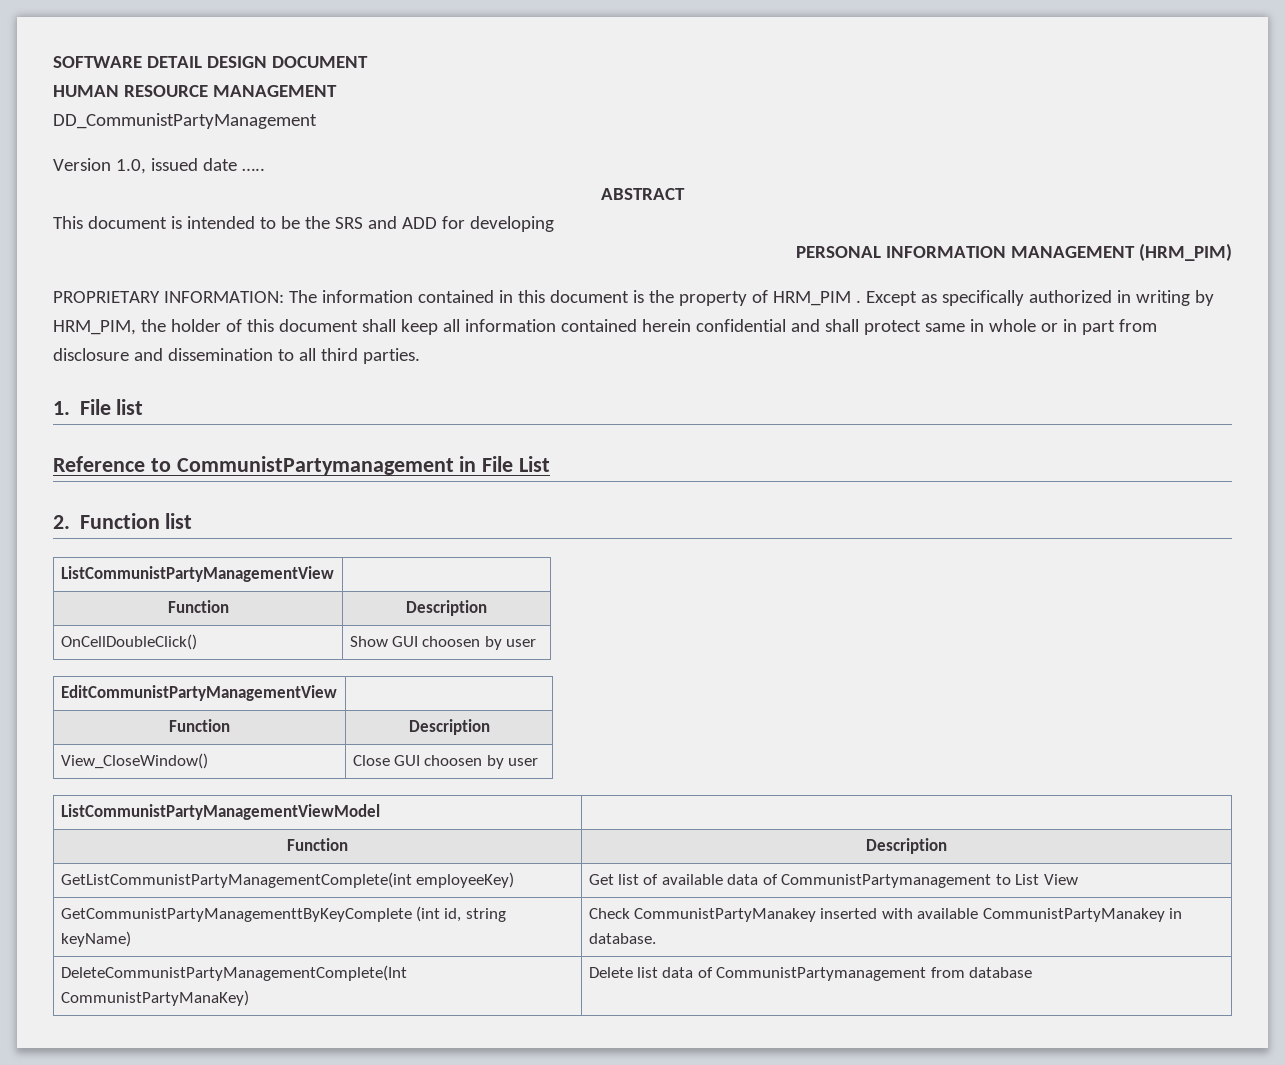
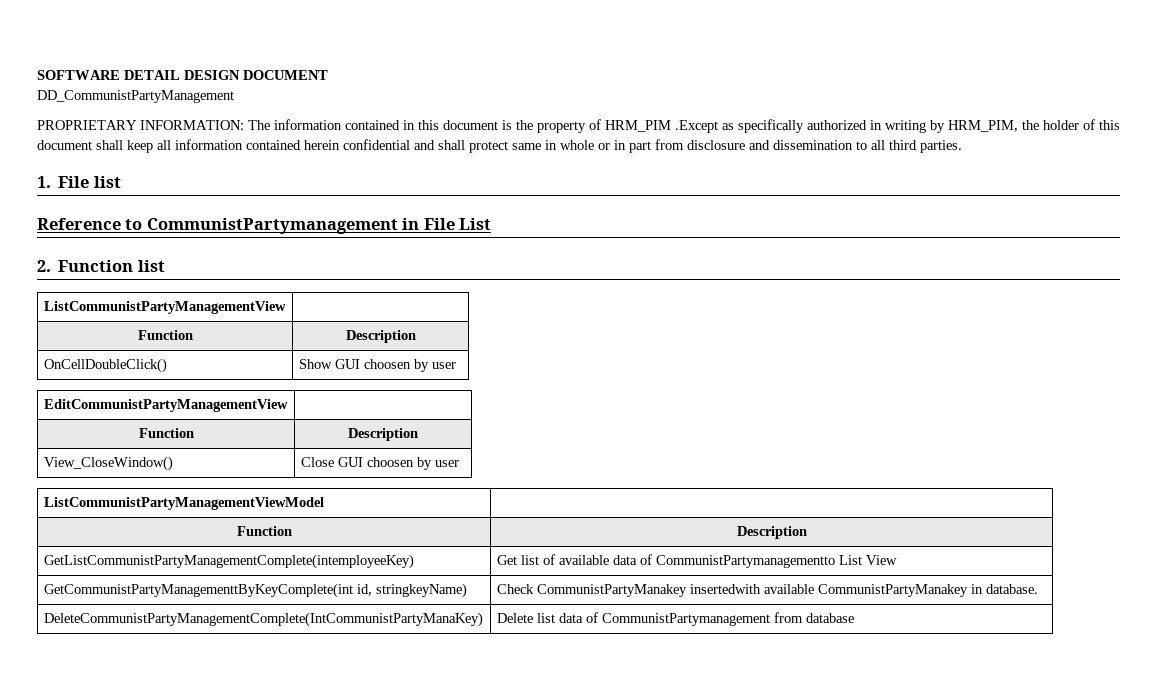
- HUMAN RESOURCE MANAGEMENT
  DD_CommunistPartyManagement
- Version 1.0, issued date …..
- ABSTRACT
- This document is intended to be the SRS and ADD for developing
- PERSONAL INFORMATION MANAGEMENT (HRM_PIM)
- PROPRIETARY INFORMATION: The information contained in this document is the property of HRM_PIM . Except as specifically authorized in writing by HRM_PIM, the holder of this document shall keep all information contained herein confidential and shall protect same in whole or in part from disclosure and dissemination to all third parties.
+ PROPRIETARY INFORMATION: The information contained in this document is the property of HRM_PIM .Except as specifically authorized in writing by HRM_PIM, the holder of this document shall keep all information contained herein confidential and shall protect same in whole or in part from disclosure and dissemination to all third parties.
- GetListCommunistPartyManagementComplete(int employeeKey) | Get list of available data of CommunistPartymanagement to List View
+ GetListCommunistPartyManagementComplete(intemployeeKey) | Get list of available data of CommunistPartymanagementto List View
- GetCommunistPartyManagementtByKeyComplete (int id, string keyName) | Check CommunistPartyManakey inserted with available CommunistPartyManakey in database.
+ GetCommunistPartyManagementtByKeyComplete(int id, stringkeyName) | Check CommunistPartyManakey insertedwith available CommunistPartyManakey in database.
- DeleteCommunistPartyManagementComplete(Int CommunistPartyManaKey) | Delete list data of CommunistPartymanagement from database
+ DeleteCommunistPartyManagementComplete(IntCommunistPartyManaKey) | Delete list data of CommunistPartymanagement from database

